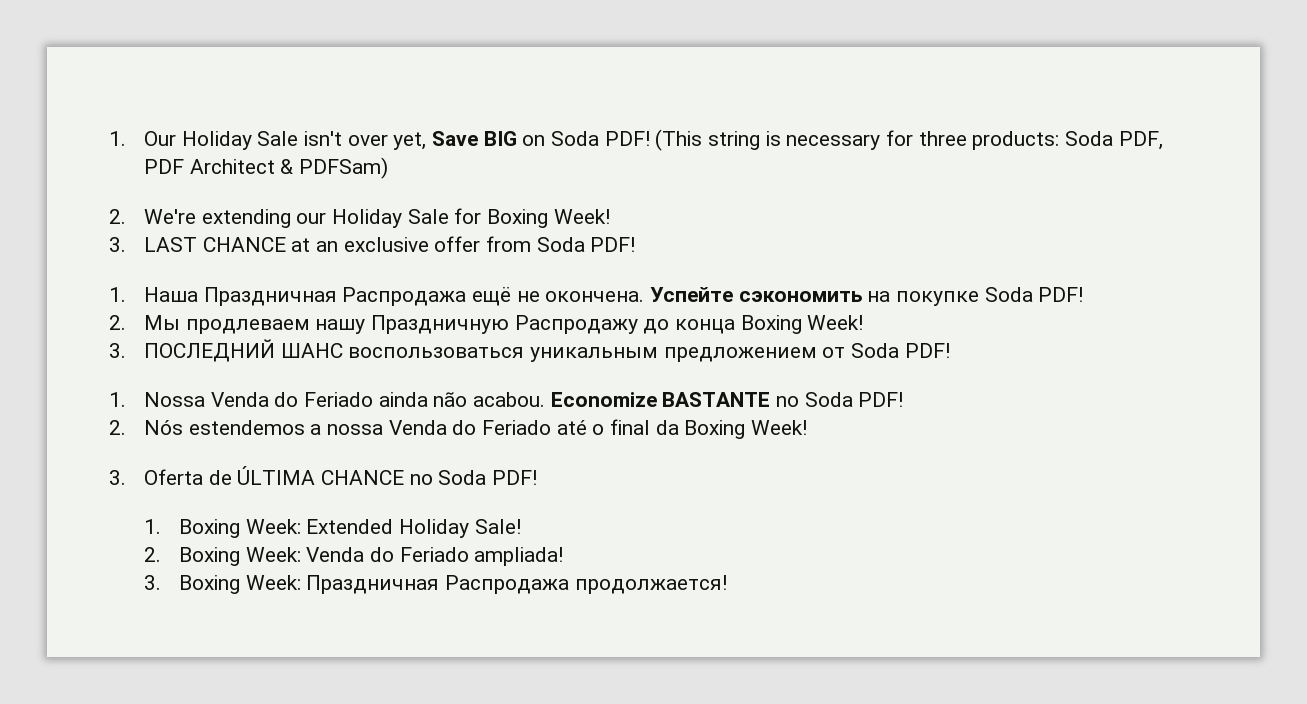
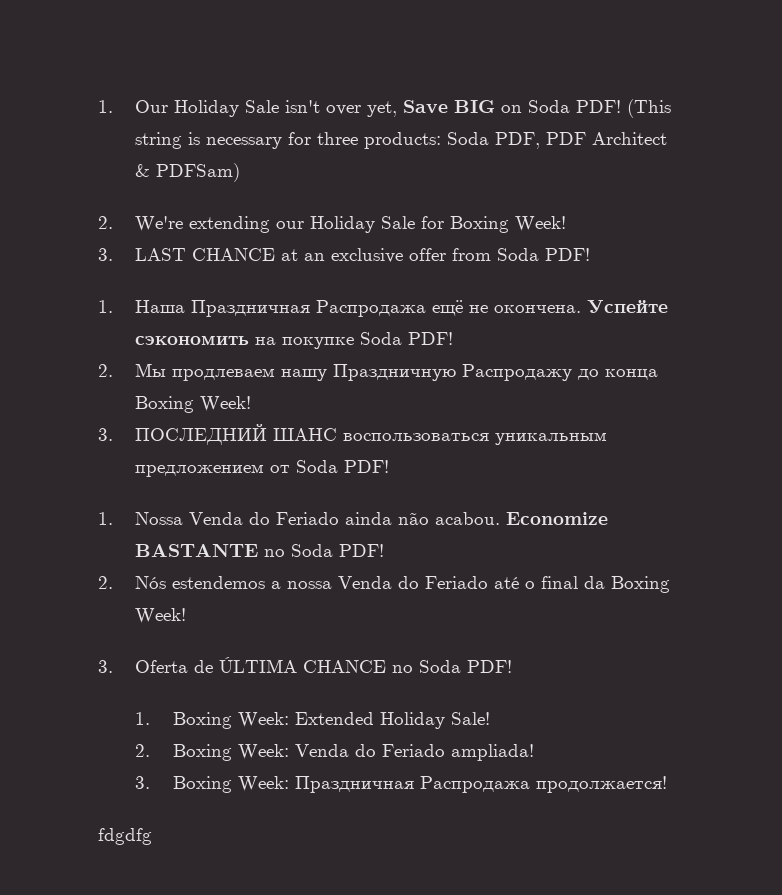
+ fdgdfg

